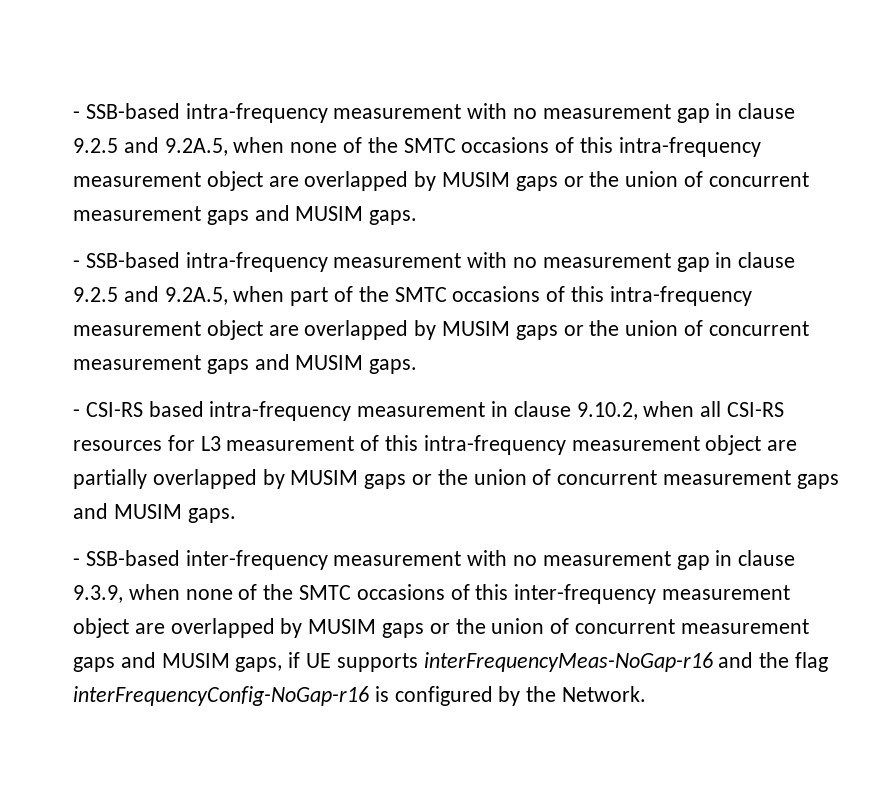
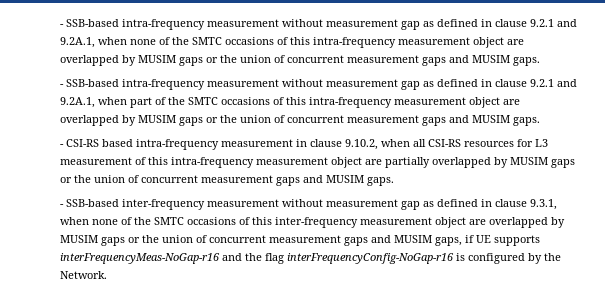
- - SSB-based intra-frequency measurement with no measurement gap in clause 9.2.5 and 9.2A.5, when none of the SMTC occasions of this intra-frequency measurement object are overlapped by MUSIM gaps or the union of concurrent measurement gaps and MUSIM gaps.
+ - SSB-based intra-frequency measurement without measurement gap as defined in clause 9.2.1 and 9.2A.1, when none of the SMTC occasions of this intra-frequency measurement object are overlapped by MUSIM gaps or the union of concurrent measurement gaps and MUSIM gaps.
- - SSB-based intra-frequency measurement with no measurement gap in clause 9.2.5 and 9.2A.5, when part of the SMTC occasions of this intra-frequency measurement object are overlapped by MUSIM gaps or the union of concurrent measurement gaps and MUSIM gaps.
+ - SSB-based intra-frequency measurement without measurement gap as defined in clause 9.2.1 and 9.2A.1, when part of the SMTC occasions of this intra-frequency measurement object are overlapped by MUSIM gaps or the union of concurrent measurement gaps and MUSIM gaps.
- - SSB-based inter-frequency measurement with no measurement gap in clause 9.3.9, when none of the SMTC occasions of this inter-frequency measurement object are overlapped by MUSIM gaps or the union of concurrent measurement gaps and MUSIM gaps, if UE supports interFrequencyMeas-NoGap-r16 and the flag interFrequencyConfig-NoGap-r16 is configured by the Network.
+ - SSB-based inter-frequency measurement without measurement gap as defined in clause 9.3.1, when none of the SMTC occasions of this inter-frequency measurement object are overlapped by MUSIM gaps or the union of concurrent measurement gaps and MUSIM gaps, if UE supports interFrequencyMeas-NoGap-r16 and the flag interFrequencyConfig-NoGap-r16 is configured by the Network.

